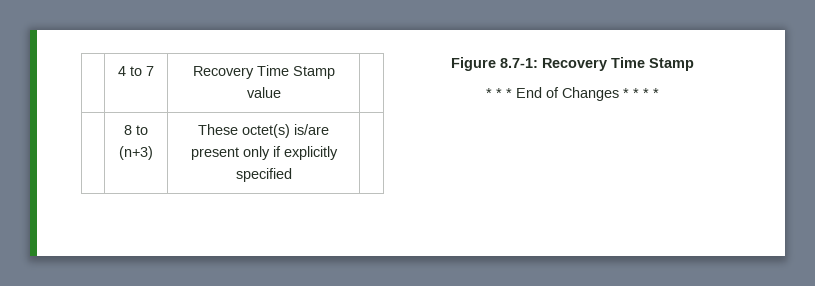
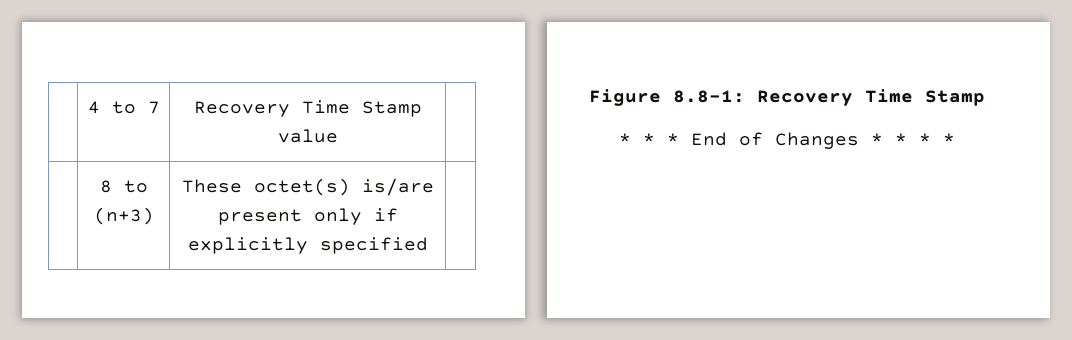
- Figure 8.7-1: Recovery Time Stamp
+ Figure 8.8-1: Recovery Time Stamp

